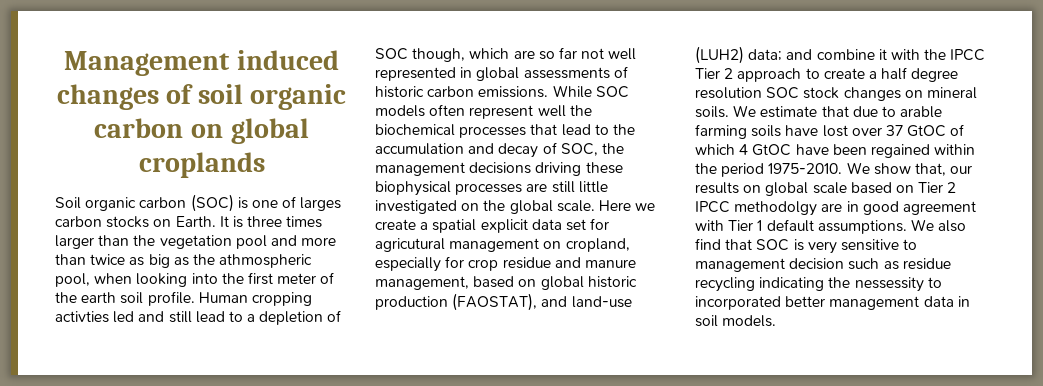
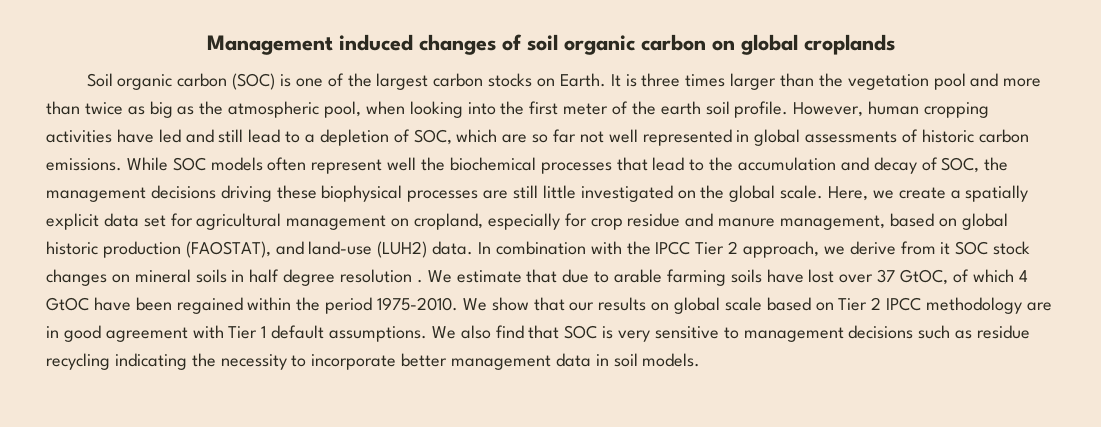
- Soil organic carbon (SOC) is one of larges carbon stocks on Earth.
+ Soil organic carbon (SOC) is one of the largest carbon stocks on Earth.
- It is three times larger than the vegetation pool and more than twice as big as the athmospheric pool, when looking into the first meter of the earth soil profile.
+ It is three times larger than the vegetation pool and more than twice as big as the atmospheric pool, when looking into the first meter of the earth soil profile.
- Human cropping activties led and still lead to a depletion of SOC though, which are so far not well represented in global assessments of historic carbon emissions.
+ However, human cropping activities have led and still lead to a depletion of SOC, which are so far not well represented in global assessments of historic carbon emissions.
- Here we create a spatial explicit data set for agricutural management on cropland, especially for crop residue and manure management, based on global historic production (FAOSTAT), and land-use (LUH2) data; and combine it with the IPCC Tier 2 approach to create a half degree resolution SOC stock changes on mineral soils.
+ Here, we create a spatially explicit data set for agricultural management on cropland, especially for crop residue and manure management, based on global historic production (FAOSTAT), and land-use (LUH2) data. In combination with the IPCC Tier 2 approach, we derive from it SOC stock changes on mineral soils in half degree resolution .
- We estimate that due to arable farming soils have lost over 37 GtOC of which 4 GtOC have been regained within the period 1975-2010.
+ We estimate that due to arable farming soils have lost over 37 GtOC, of which 4 GtOC have been regained within the period 1975-2010.
- We show that, our results on global scale based on Tier 2 IPCC methodolgy are in good agreement with Tier 1 default assumptions.
+ We show that our results on global scale based on Tier 2 IPCC methodology are in good agreement with Tier 1 default assumptions.
- We also find that SOC is very sensitive to management decision such as residue recycling indicating the nessessity to incorporated better management data in soil models.
+ We also find that SOC is very sensitive to management decisions such as residue recycling indicating the necessity to incorporate better management data in soil models.

